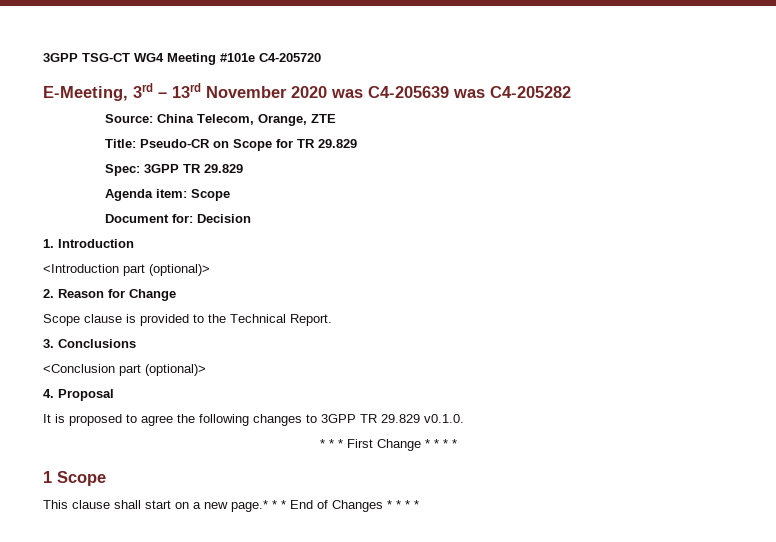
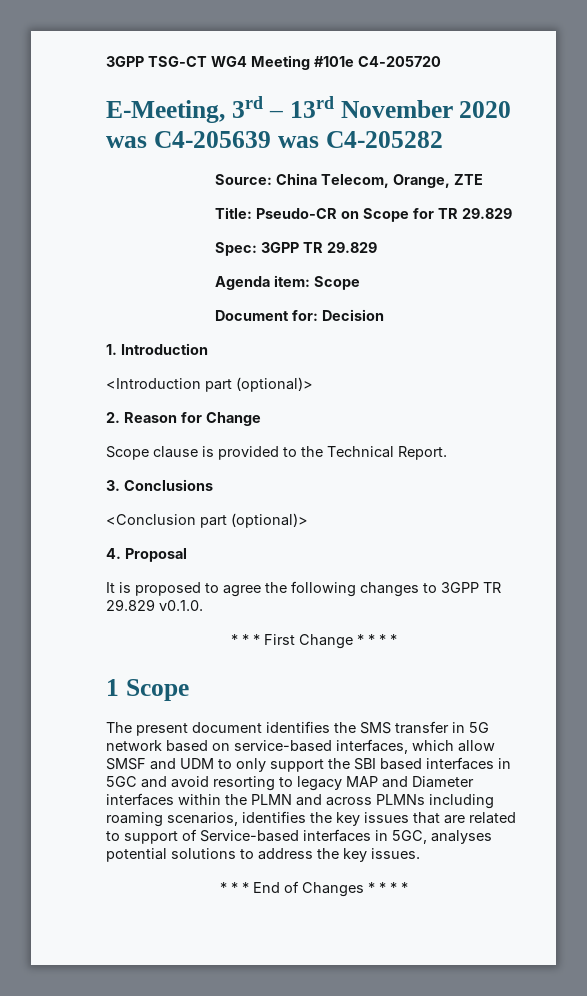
- This clause shall start on a new page.* * * End of Changes * * * *
+ The present document identifies the SMS transfer in 5G network based on service-based interfaces, which allow SMSF and UDM to only support the SBI based interfaces in 5GC and avoid resorting to legacy MAP and Diameter interfaces within the PLMN and across PLMNs including roaming scenarios, identifies the key issues that are related to support of Service-based interfaces in 5GC, analyses potential solutions to address the key issues.
+ * * * End of Changes * * * *

